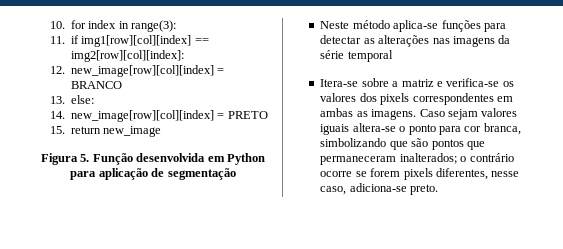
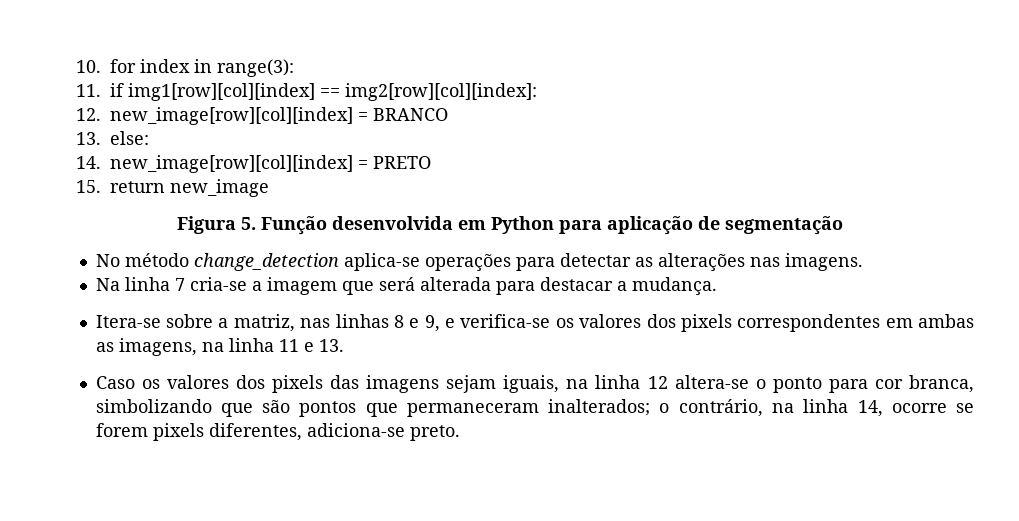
- Neste método aplica-se funções para detectar as alterações nas imagens da série temporal
- Itera-se sobre a matriz e verifica-se os valores dos pixels correspondentes em ambas as imagens. Caso sejam valores iguais altera-se o ponto para cor branca, simbolizando que são pontos que permaneceram inalterados; o contrário ocorre se forem pixels diferentes, nesse caso, adiciona-se preto.
+ No método change_detection aplica-se operações para detectar as alterações nas imagens.
+ Na linha 7 cria-se a imagem que será alterada para destacar a mudança.
+ Itera-se sobre a matriz, nas linhas 8 e 9, e verifica-se os valores dos pixels correspondentes em ambas as imagens, na linha 11 e 13.
+ Caso os valores dos pixels das imagens sejam iguais, na linha 12 altera-se o ponto para cor branca, simbolizando que são pontos que permaneceram inalterados; o contrário, na linha 14, ocorre se forem pixels diferentes, adiciona-se preto.

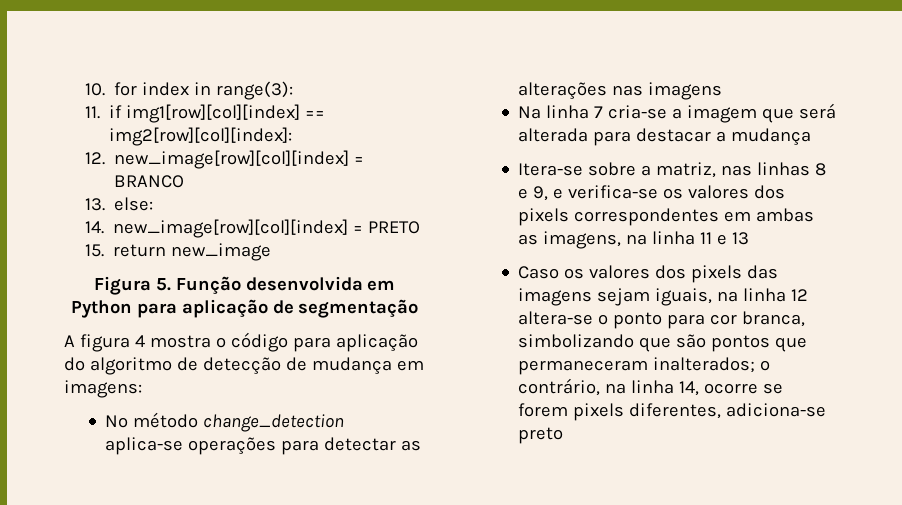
+ A figura 4 mostra o código para aplicação do algoritmo de detecção de mudança em imagens:
- No método change_detection aplica-se operações para detectar as alterações nas imagens.
+ No método change_detection aplica-se operações para detectar as alterações nas imagens
- Na linha 7 cria-se a imagem que será alterada para destacar a mudança.
+ Na linha 7 cria-se a imagem que será alterada para destacar a mudança
- Itera-se sobre a matriz, nas linhas 8 e 9, e verifica-se os valores dos pixels correspondentes em ambas as imagens, na linha 11 e 13.
+ Itera-se sobre a matriz, nas linhas 8 e 9, e verifica-se os valores dos pixels correspondentes em ambas as imagens, na linha 11 e 13
- Caso os valores dos pixels das imagens sejam iguais, na linha 12 altera-se o ponto para cor branca, simbolizando que são pontos que permaneceram inalterados; o contrário, na linha 14, ocorre se forem pixels diferentes, adiciona-se preto.
+ Caso os valores dos pixels das imagens sejam iguais, na linha 12 altera-se o ponto para cor branca, simbolizando que são pontos que permaneceram inalterados; o contrário, na linha 14, ocorre se forem pixels diferentes, adiciona-se preto

